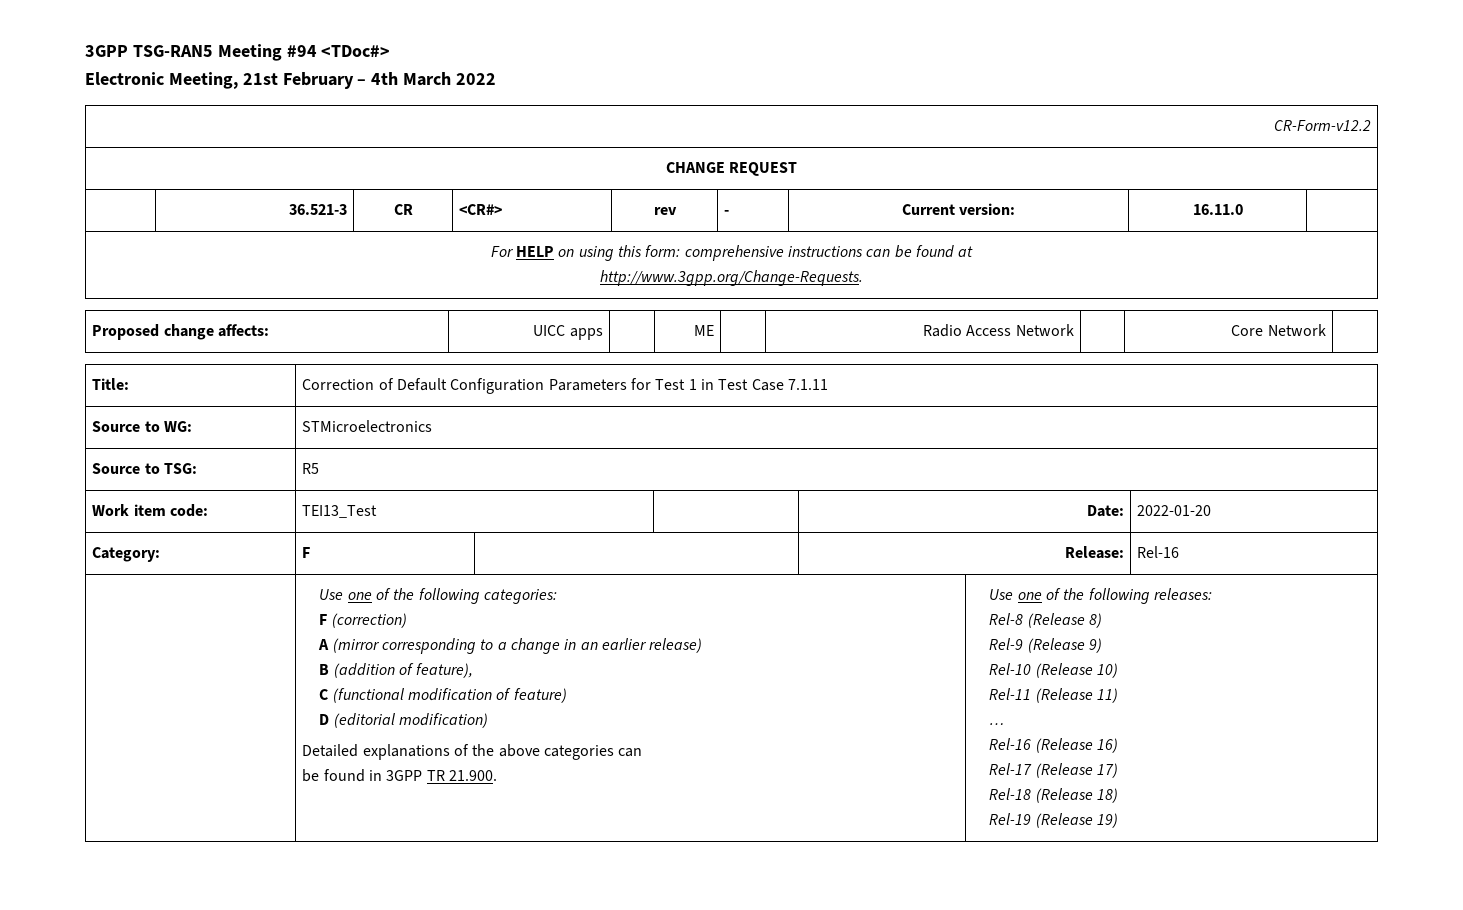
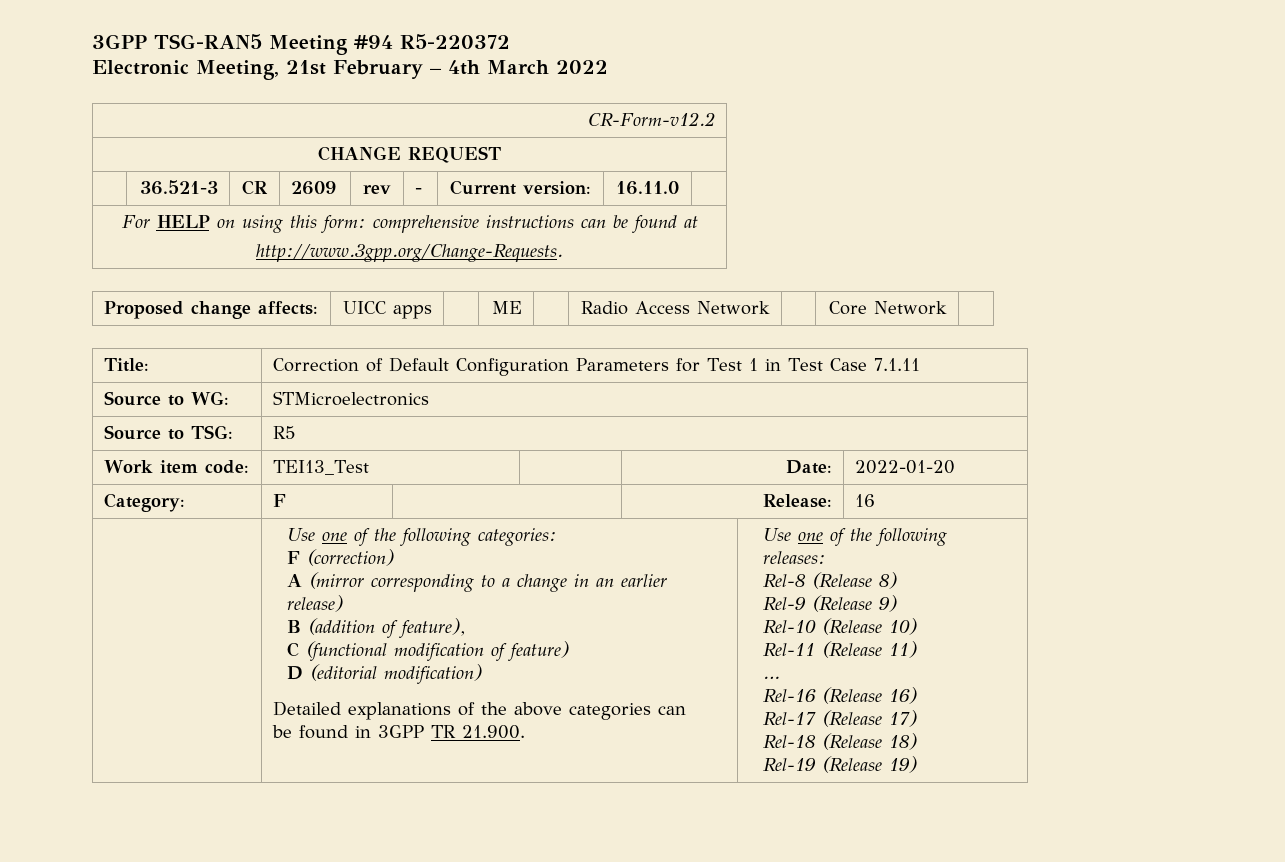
- 3GPP TSG-RAN5 Meeting #94 <TDoc#>
+ 3GPP TSG-RAN5 Meeting #94 R5-220372
- | 36.521-3 | CR | <CR#> | rev | - | Current version: | 16.11.0 |
+ | 36.521-3 | CR | 2609 | rev | - | Current version: | 16.11.0 |
- Category: | F | | Release: | Rel-16
+ Category: | F | | Release: | 16

